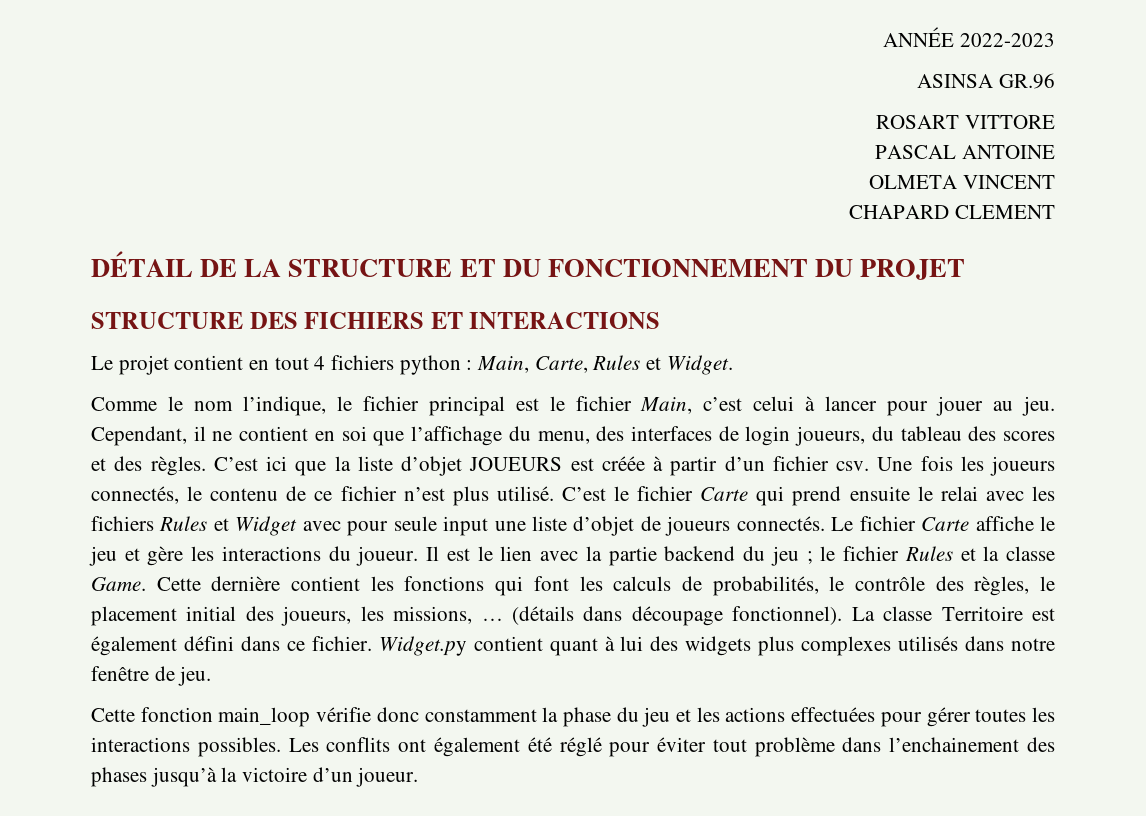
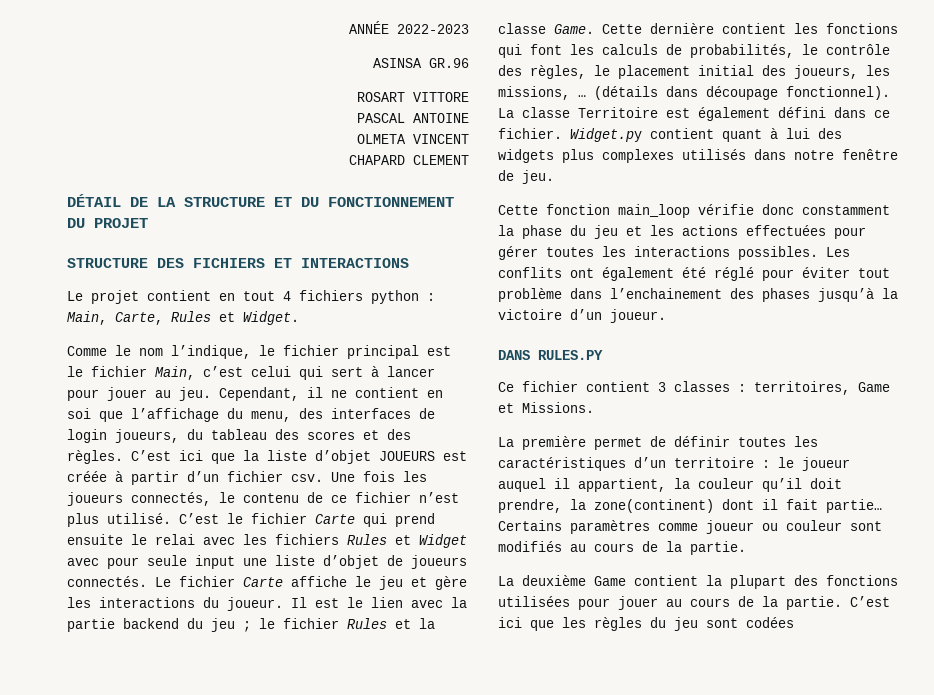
- Comme le nom l’indique, le fichier principal est le fichier Main, c’est celui à lancer pour jouer au jeu.
+ Comme le nom l’indique, le fichier principal est le fichier Main, c’est celui qui sert à lancer pour jouer au jeu.
+ DANS RULES.PY
+ Ce fichier contient 3 classes : territoires, Game et Missions.
+ La première permet de définir toutes les caractéristiques d’un territoire : le joueur auquel il appartient, la couleur qu’il doit prendre, la zone(continent) dont il fait partie… Certains paramètres comme joueur ou couleur sont modifiés au cours de la partie.
+ La deuxième Game contient la plupart des fonctions utilisées pour jouer au cours de la partie. C’est ici que les règles du jeu sont codées

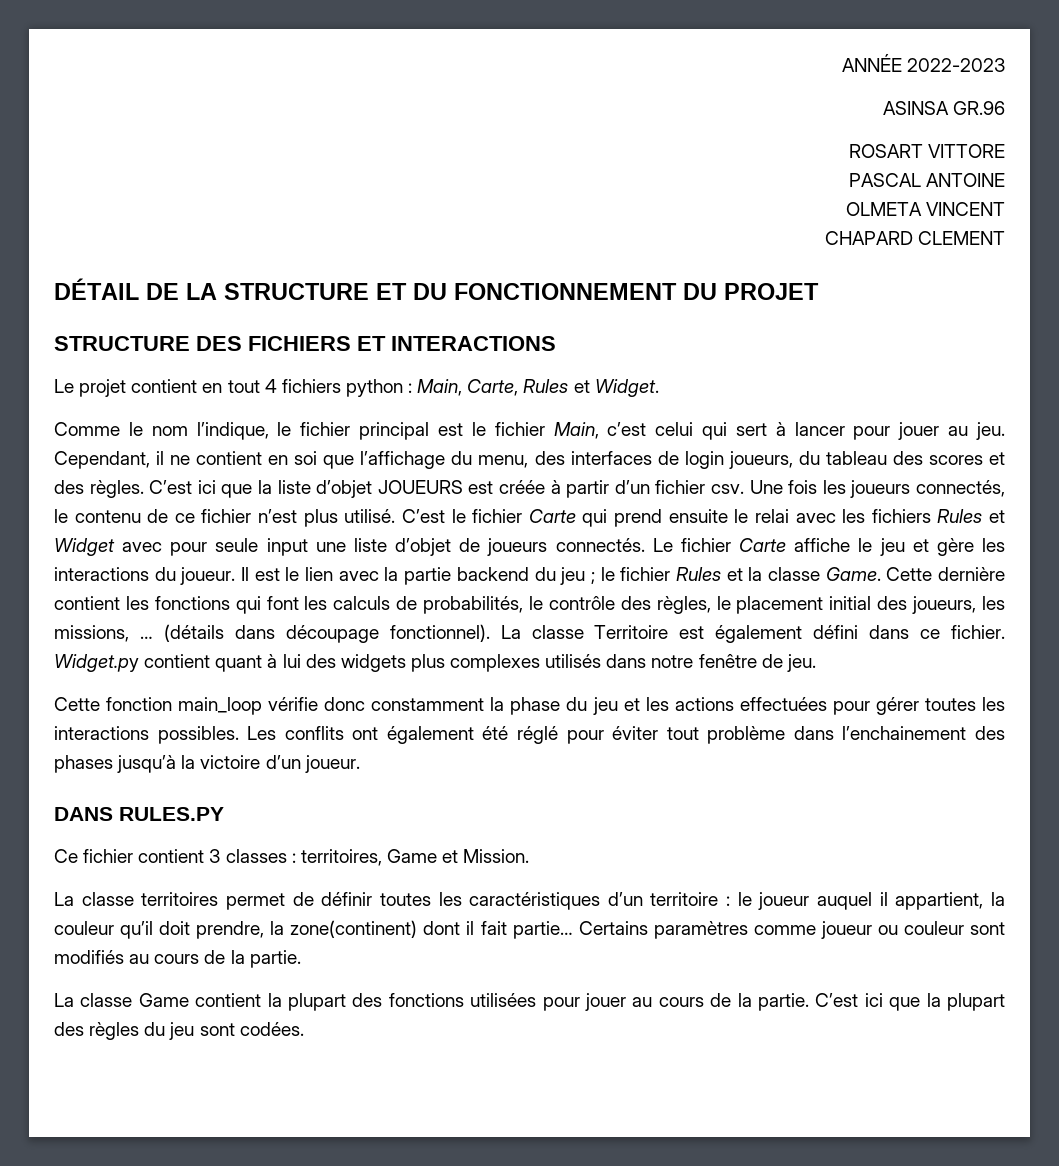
- Ce fichier contient 3 classes : territoires, Game et Missions.
- La première permet de définir toutes les caractéristiques d’un territoire : le joueur auquel il appartient, la couleur qu’il doit prendre, la zone(continent) dont il fait partie…
+ Ce fichier contient 3 classes : territoires, Game et Mission.
+ La classe territoires permet de définir toutes les caractéristiques d’un territoire : le joueur auquel il appartient, la couleur qu’il doit prendre, la zone(continent) dont il fait partie…
- La deuxième Game contient la plupart des fonctions utilisées pour jouer au cours de la partie.
+ La classe Game contient la plupart des fonctions utilisées pour jouer au cours de la partie.
- C’est ici que les règles du jeu sont codées
+ C’est ici que la plupart des règles du jeu sont codées.

